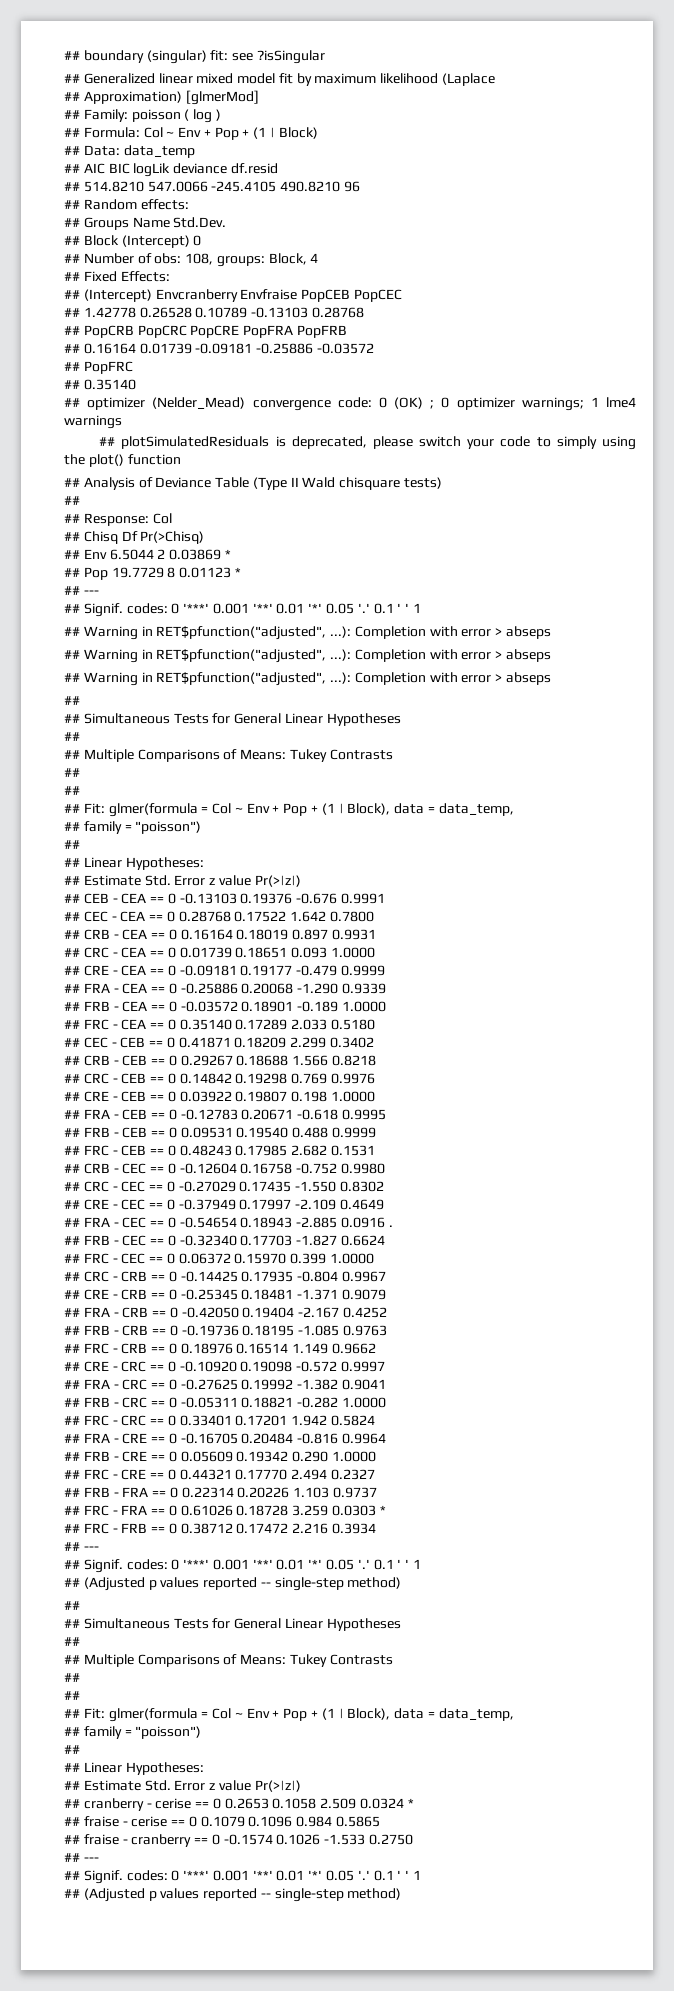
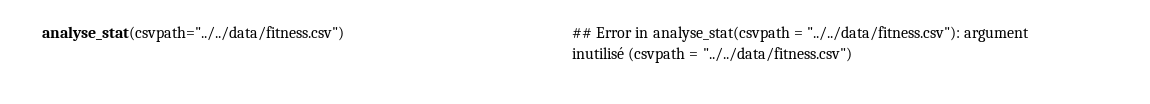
- ## boundary (singular) fit: see ?isSingular
- ## Generalized linear mixed model fit by maximum likelihood (Laplace
- ## Approximation) [glmerMod]
- ## Family: poisson ( log )
- ## Formula: Col ~ Env + Pop + (1 | Block)
- ## Data: data_temp
- ## AIC BIC logLik deviance df.resid
- ## 514.8210 547.0066 -245.4105 490.8210 96
- ## Random effects:
- ## Groups Name Std.Dev.
- ## Block (Intercept) 0
- ## Number of obs: 108, groups: Block, 4
- ## Fixed Effects:
- ## (Intercept) Envcranberry Envfraise PopCEB PopCEC
- ## 1.42778 0.26528 0.10789 -0.13103 0.28768
- ## PopCRB PopCRC PopCRE PopFRA PopFRB
- ## 0.16164 0.01739 -0.09181 -0.25886 -0.03572
- ## PopFRC
- ## 0.35140
- ## optimizer (Nelder_Mead) convergence code: 0 (OK) ; 0 optimizer warnings; 1 lme4 warnings
- ## plotSimulatedResiduals is deprecated, please switch your code to simply using the plot() function
- ## Analysis of Deviance Table (Type II Wald chisquare tests)
- ##
- ## Response: Col
- ## Chisq Df Pr(>Chisq)
- ## Env 6.5044 2 0.03869 *
- ## Pop 19.7729 8 0.01123 *
- ## ---
- ## Signif. codes: 0 '***' 0.001 '**' 0.01 '*' 0.05 '.' 0.1 ' ' 1
- ## Warning in RET$pfunction("adjusted", ...): Completion with error > abseps
- ## Warning in RET$pfunction("adjusted", ...): Completion with error > abseps
- ## Warning in RET$pfunction("adjusted", ...): Completion with error > abseps
- ##
- ## Simultaneous Tests for General Linear Hypotheses
- ##
- ## Multiple Comparisons of Means: Tukey Contrasts
- ##
- ##
- ## Fit: glmer(formula = Col ~ Env + Pop + (1 | Block), data = data_temp,
- ## family = "poisson")
- ##
- ## Linear Hypotheses:
- ## Estimate Std. Error z value Pr(>|z|)
- ## CEB - CEA == 0 -0.13103 0.19376 -0.676 0.9991
- ## CEC - CEA == 0 0.28768 0.17522 1.642 0.7800
- ## CRB - CEA == 0 0.16164 0.18019 0.897 0.9931
- ## CRC - CEA == 0 0.01739 0.18651 0.093 1.0000
- ## CRE - CEA == 0 -0.09181 0.19177 -0.479 0.9999
- ## FRA - CEA == 0 -0.25886 0.20068 -1.290 0.9339
- ## FRB - CEA == 0 -0.03572 0.18901 -0.189 1.0000
- ## FRC - CEA == 0 0.35140 0.17289 2.033 0.5180
- ## CEC - CEB == 0 0.41871 0.18209 2.299 0.3402
- ## CRB - CEB == 0 0.29267 0.18688 1.566 0.8218
- ## CRC - CEB == 0 0.14842 0.19298 0.769 0.9976
- ## CRE - CEB == 0 0.03922 0.19807 0.198 1.0000
- ## FRA - CEB == 0 -0.12783 0.20671 -0.618 0.9995
- ## FRB - CEB == 0 0.09531 0.19540 0.488 0.9999
- ## FRC - CEB == 0 0.48243 0.17985 2.682 0.1531
- ## CRB - CEC == 0 -0.12604 0.16758 -0.752 0.9980
- ## CRC - CEC == 0 -0.27029 0.17435 -1.550 0.8302
- ## CRE - CEC == 0 -0.37949 0.17997 -2.109 0.4649
- ## FRA - CEC == 0 -0.54654 0.18943 -2.885 0.0916 .
- ## FRB - CEC == 0 -0.32340 0.17703 -1.827 0.6624
- ## FRC - CEC == 0 0.06372 0.15970 0.399 1.0000
- ## CRC - CRB == 0 -0.14425 0.17935 -0.804 0.9967
- ## CRE - CRB == 0 -0.25345 0.18481 -1.371 0.9079
- ## FRA - CRB == 0 -0.42050 0.19404 -2.167 0.4252
- ## FRB - CRB == 0 -0.19736 0.18195 -1.085 0.9763
- ## FRC - CRB == 0 0.18976 0.16514 1.149 0.9662
- ## CRE - CRC == 0 -0.10920 0.19098 -0.572 0.9997
- ## FRA - CRC == 0 -0.27625 0.19992 -1.382 0.9041
- ## FRB - CRC == 0 -0.05311 0.18821 -0.282 1.0000
- ## FRC - CRC == 0 0.33401 0.17201 1.942 0.5824
- ## FRA - CRE == 0 -0.16705 0.20484 -0.816 0.9964
- ## FRB - CRE == 0 0.05609 0.19342 0.290 1.0000
- ## FRC - CRE == 0 0.44321 0.17770 2.494 0.2327
- ## FRB - FRA == 0 0.22314 0.20226 1.103 0.9737
- ## FRC - FRA == 0 0.61026 0.18728 3.259 0.0303 *
- ## FRC - FRB == 0 0.38712 0.17472 2.216 0.3934
- ## ---
- ## Signif. codes: 0 '***' 0.001 '**' 0.01 '*' 0.05 '.' 0.1 ' ' 1
- ## (Adjusted p values reported -- single-step method)
- ##
- ## Simultaneous Tests for General Linear Hypotheses
- ##
- ## Multiple Comparisons of Means: Tukey Contrasts
- ##
- ##
- ## Fit: glmer(formula = Col ~ Env + Pop + (1 | Block), data = data_temp,
- ## family = "poisson")
- ##
- ## Linear Hypotheses:
- ## Estimate Std. Error z value Pr(>|z|)
- ## cranberry - cerise == 0 0.2653 0.1058 2.509 0.0324 *
- ## fraise - cerise == 0 0.1079 0.1096 0.984 0.5865
- ## fraise - cranberry == 0 -0.1574 0.1026 -1.533 0.2750
- ## ---
- ## Signif. codes: 0 '***' 0.001 '**' 0.01 '*' 0.05 '.' 0.1 ' ' 1
- ## (Adjusted p values reported -- single-step method)
+ analyse_stat(csvpath="../../data/fitness.csv")
+ ## Error in analyse_stat(csvpath = "../../data/fitness.csv"): argument inutilisé (csvpath = "../../data/fitness.csv")

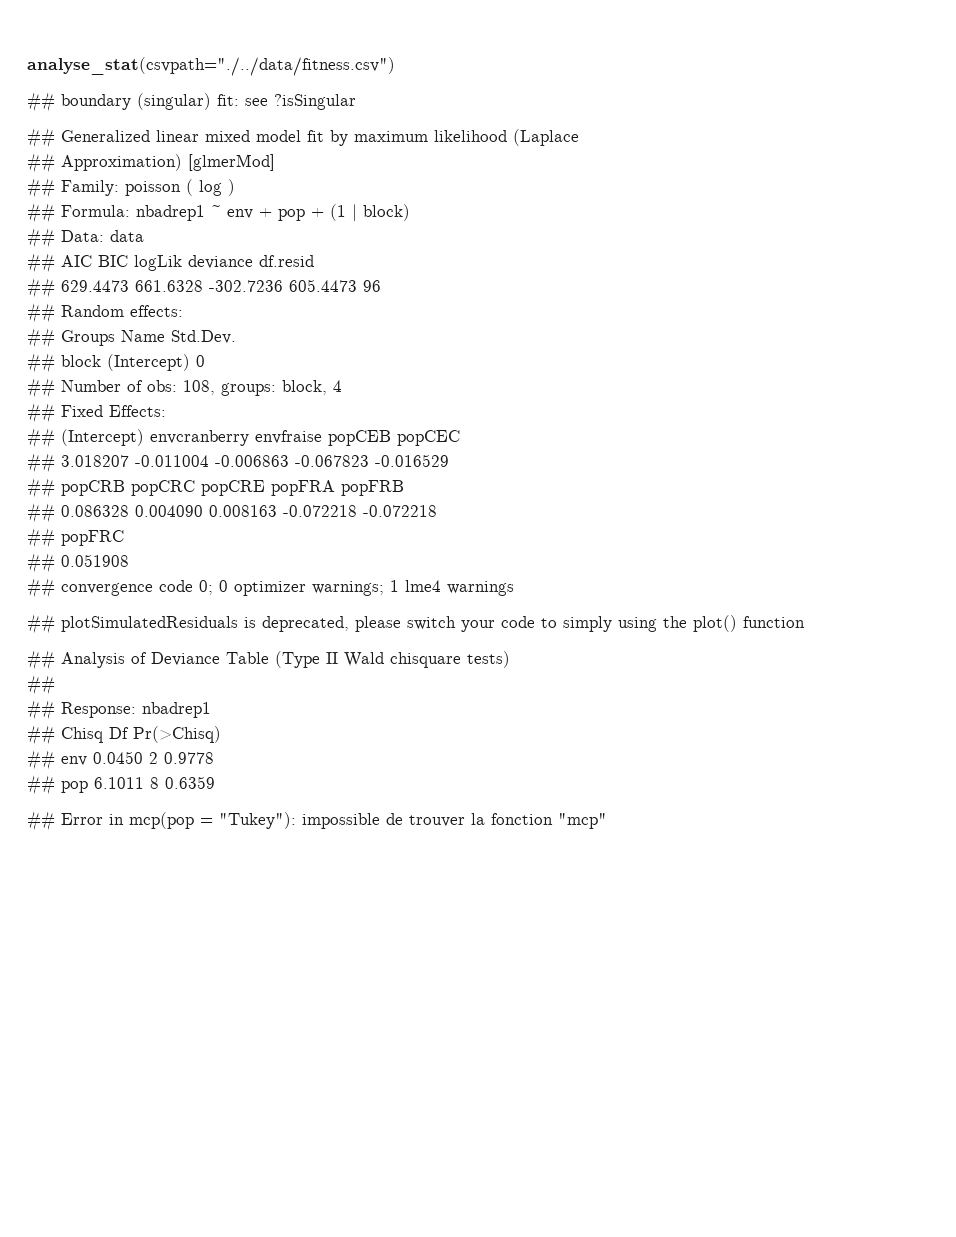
- analyse_stat(csvpath="../../data/fitness.csv")
- ## Error in analyse_stat(csvpath = "../../data/fitness.csv"): argument inutilisé (csvpath = "../../data/fitness.csv")
+ analyse_stat(csvpath="./../data/fitness.csv")
+ ## boundary (singular) fit: see ?isSingular
+ ## Generalized linear mixed model fit by maximum likelihood (Laplace
+ ## Approximation) [glmerMod]
+ ## Family: poisson ( log )
+ ## Formula: nbadrep1 ~ env + pop + (1 | block)
+ ## Data: data
+ ## AIC BIC logLik deviance df.resid
+ ## 629.4473 661.6328 -302.7236 605.4473 96
+ ## Random effects:
+ ## Groups Name Std.Dev.
+ ## block (Intercept) 0
+ ## Number of obs: 108, groups: block, 4
+ ## Fixed Effects:
+ ## (Intercept) envcranberry envfraise popCEB popCEC
+ ## 3.018207 -0.011004 -0.006863 -0.067823 -0.016529
+ ## popCRB popCRC popCRE popFRA popFRB
+ ## 0.086328 0.004090 0.008163 -0.072218 -0.072218
+ ## popFRC
+ ## 0.051908
+ ## convergence code 0; 0 optimizer warnings; 1 lme4 warnings
+ ## plotSimulatedResiduals is deprecated, please switch your code to simply using the plot() function
+ ## Analysis of Deviance Table (Type II Wald chisquare tests)
+ ##
+ ## Response: nbadrep1
+ ## Chisq Df Pr(>Chisq)
+ ## env 0.0450 2 0.9778
+ ## pop 6.1011 8 0.6359
+ ## Error in mcp(pop = "Tukey"): impossible de trouver la fonction "mcp"

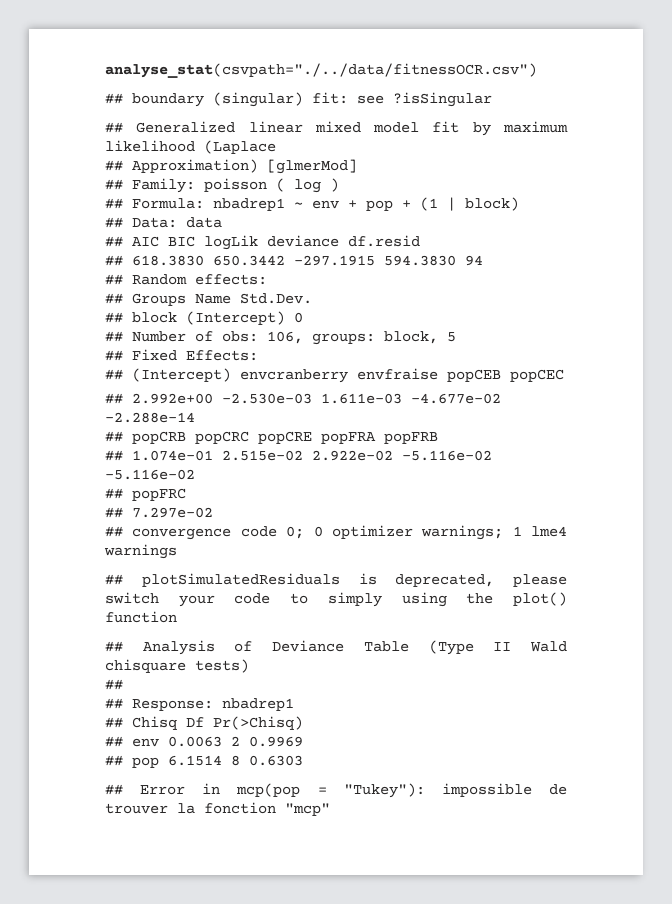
- analyse_stat(csvpath="./../data/fitness.csv")
+ analyse_stat(csvpath="./../data/fitnessOCR.csv")
- ## 629.4473 661.6328 -302.7236 605.4473 96
+ ## 618.3830 650.3442 -297.1915 594.3830 94
- ## Number of obs: 108, groups: block, 4
+ ## Number of obs: 106, groups: block, 5
- ## 3.018207 -0.011004 -0.006863 -0.067823 -0.016529
+ ## 2.992e+00 -2.530e-03 1.611e-03 -4.677e-02 -2.288e-14
- ## 0.086328 0.004090 0.008163 -0.072218 -0.072218
+ ## 1.074e-01 2.515e-02 2.922e-02 -5.116e-02 -5.116e-02
- ## 0.051908
+ ## 7.297e-02
- ## env 0.0450 2 0.9778
+ ## env 0.0063 2 0.9969
- ## pop 6.1011 8 0.6359
+ ## pop 6.1514 8 0.6303

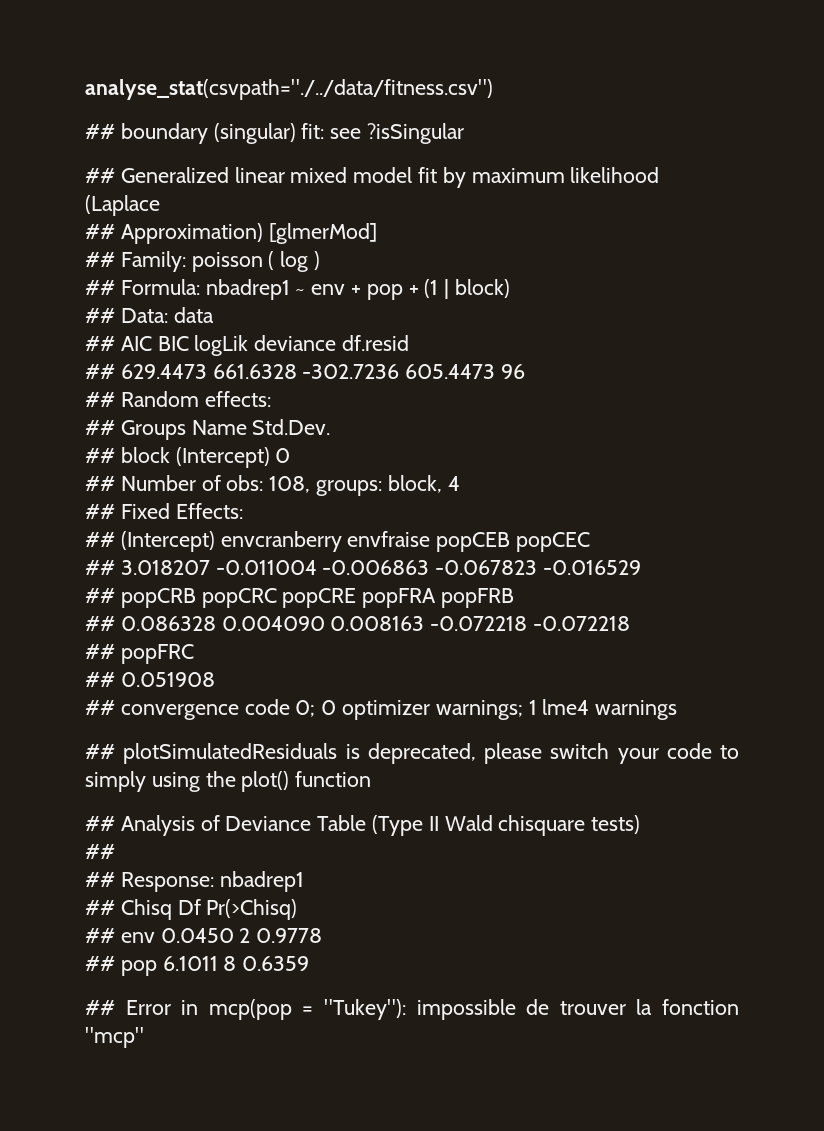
- analyse_stat(csvpath="./../data/fitnessOCR.csv")
+ analyse_stat(csvpath="./../data/fitness.csv")
- ## 618.3830 650.3442 -297.1915 594.3830 94
+ ## 629.4473 661.6328 -302.7236 605.4473 96
- ## Number of obs: 106, groups: block, 5
+ ## Number of obs: 108, groups: block, 4
- ## 2.992e+00 -2.530e-03 1.611e-03 -4.677e-02 -2.288e-14
+ ## 3.018207 -0.011004 -0.006863 -0.067823 -0.016529
- ## 1.074e-01 2.515e-02 2.922e-02 -5.116e-02 -5.116e-02
+ ## 0.086328 0.004090 0.008163 -0.072218 -0.072218
- ## 7.297e-02
+ ## 0.051908
- ## env 0.0063 2 0.9969
+ ## env 0.0450 2 0.9778
- ## pop 6.1514 8 0.6303
+ ## pop 6.1011 8 0.6359

